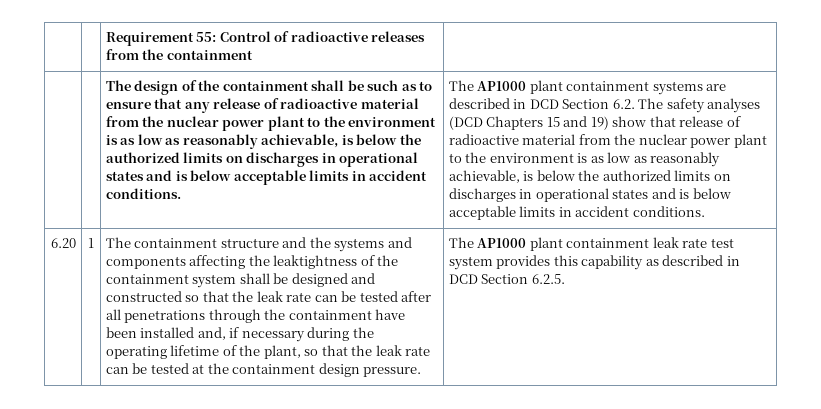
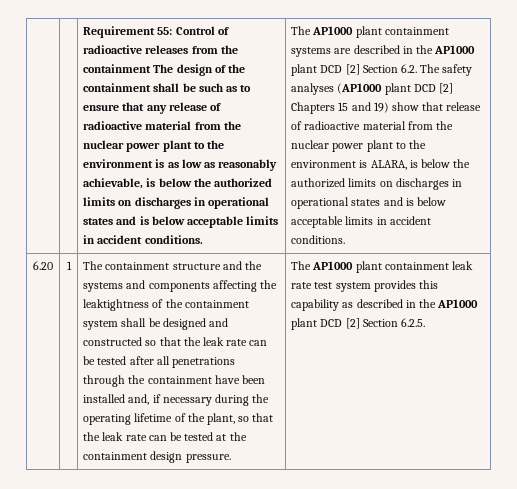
- Requirement 55: Control of radioactive releases from the containment |
- | | The design of the containment shall be such as to ensure that any release of radioactive material from the nuclear power plant to the environment is as low as reasonably achievable, is below the authorized limits on discharges in operational states and is below acceptable limits in accident conditions.
+ Requirement 55: Control of radioactive releases from the containment The design of the containment shall be such as to ensure that any release of radioactive material from the nuclear power plant to the environment is as low as reasonably achievable, is below the authorized limits on discharges in operational states and is below acceptable limits in accident conditions.
- The AP1000 plant containment systems are described in DCD Section 6.2. The safety analyses (DCD Chapters 15 and 19) show that release of radioactive material from the nuclear power plant to the environment is as low as reasonably achievable, is below the authorized limits on discharges in operational states and is below acceptable limits in accident conditions.
+ The AP1000 plant containment systems are described in the AP1000 plant DCD [2] Section 6.2. The safety analyses (AP1000 plant DCD [2] Chapters 15 and 19) show that release of radioactive material from the nuclear power plant to the environment is ALARA, is below the authorized limits on discharges in operational states and is below acceptable limits in accident conditions.
- The AP1000 plant containment leak rate test system provides this capability as described in DCD Section 6.2.5.
+ The AP1000 plant containment leak rate test system provides this capability as described in the AP1000 plant DCD [2] Section 6.2.5.

